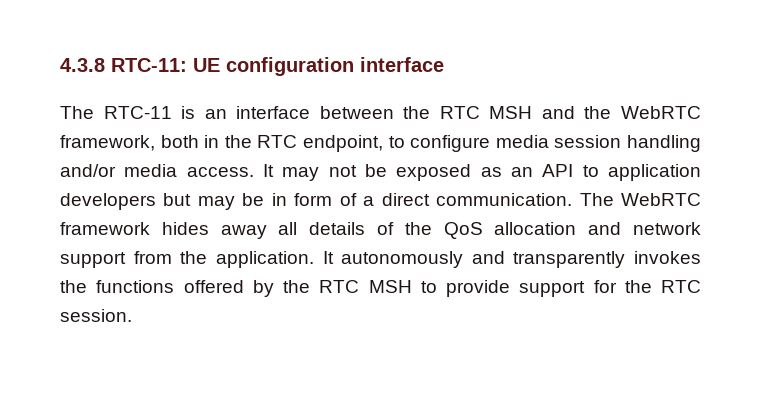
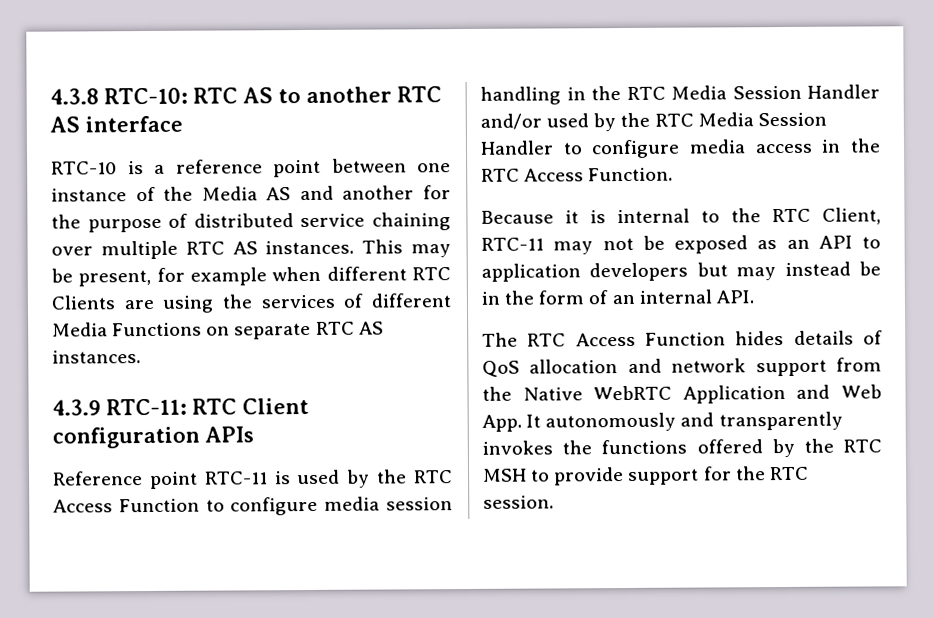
- 4.3.8 RTC-11: UE configuration interface
- The RTC-11 is an interface between the RTC MSH and the WebRTC framework, both in the RTC endpoint, to configure media session handling and/or media access. It may not be exposed as an API to application developers but may be in form of a direct communication. The WebRTC framework hides away all details of the QoS allocation and network support from the application. It autonomously and transparently invokes the functions offered by the RTC MSH to provide support for the RTC session.
+ 4.3.8 RTC-10: RTC AS to another RTC AS interface
+ RTC-10 is a reference point between one instance of the Media AS and another for the purpose of distributed service chaining over multiple RTC AS instances. This may be present, for example when different RTC Clients are using the services of different Media Functions on separate RTC AS instances.
+ 4.3.9 RTC-11: RTC Client configuration APIs
+ Reference point RTC-11 is used by the RTC Access Function to configure media session handling in the RTC Media Session Handler and/or used by the RTC Media Session Handler to configure media access in the RTC Access Function.
+ Because it is internal to the RTC Client, RTC-11 may not be exposed as an API to application developers but may instead be in the form of an internal API.
+ The RTC Access Function hides details of QoS allocation and network support from the Native WebRTC Application and Web App. It autonomously and transparently invokes the functions offered by the RTC MSH to provide support for the RTC session.

